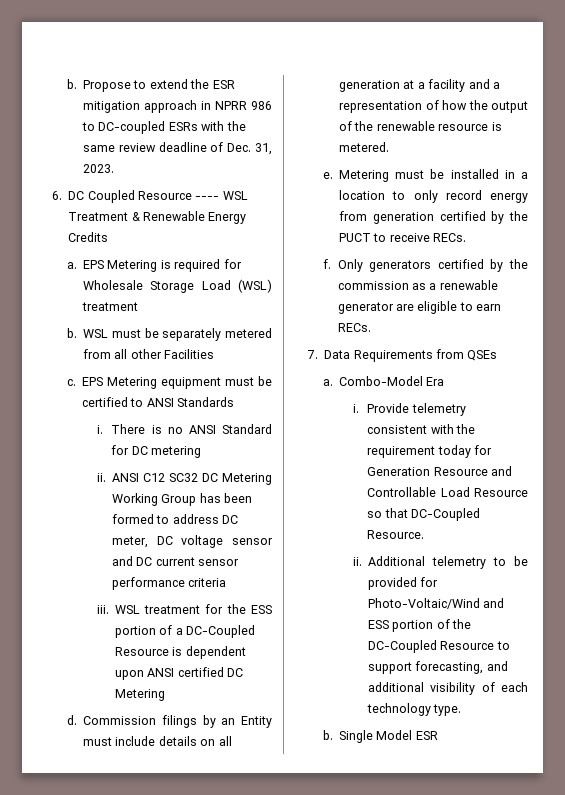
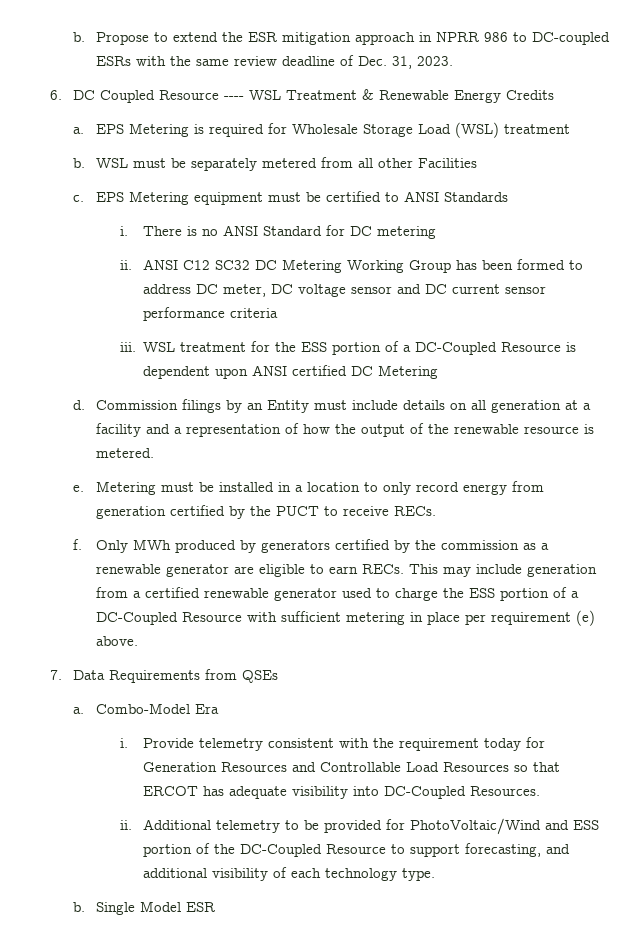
- Only generators certified by the commission as a renewable generator are eligible to earn RECs.
+ Only MWh produced by generators certified by the commission as a renewable generator are eligible to earn RECs. This may include generation from a certified renewable generator used to charge the ESS portion of a DC-Coupled Resource with sufficient metering in place per requirement (e) above.
- Provide telemetry consistent with the requirement today for Generation Resource and Controllable Load Resource so that DC-Coupled Resource.
+ Provide telemetry consistent with the requirement today for Generation Resources and Controllable Load Resources so that ERCOT has adequate visibility into DC-Coupled Resources.
- Additional telemetry to be provided for Photo-Voltaic/Wind and ESS portion of the DC-Coupled Resource to support forecasting, and additional visibility of each technology type.
+ Additional telemetry to be provided for PhotoVoltaic/Wind and ESS portion of the DC-Coupled Resource to support forecasting, and additional visibility of each technology type.

